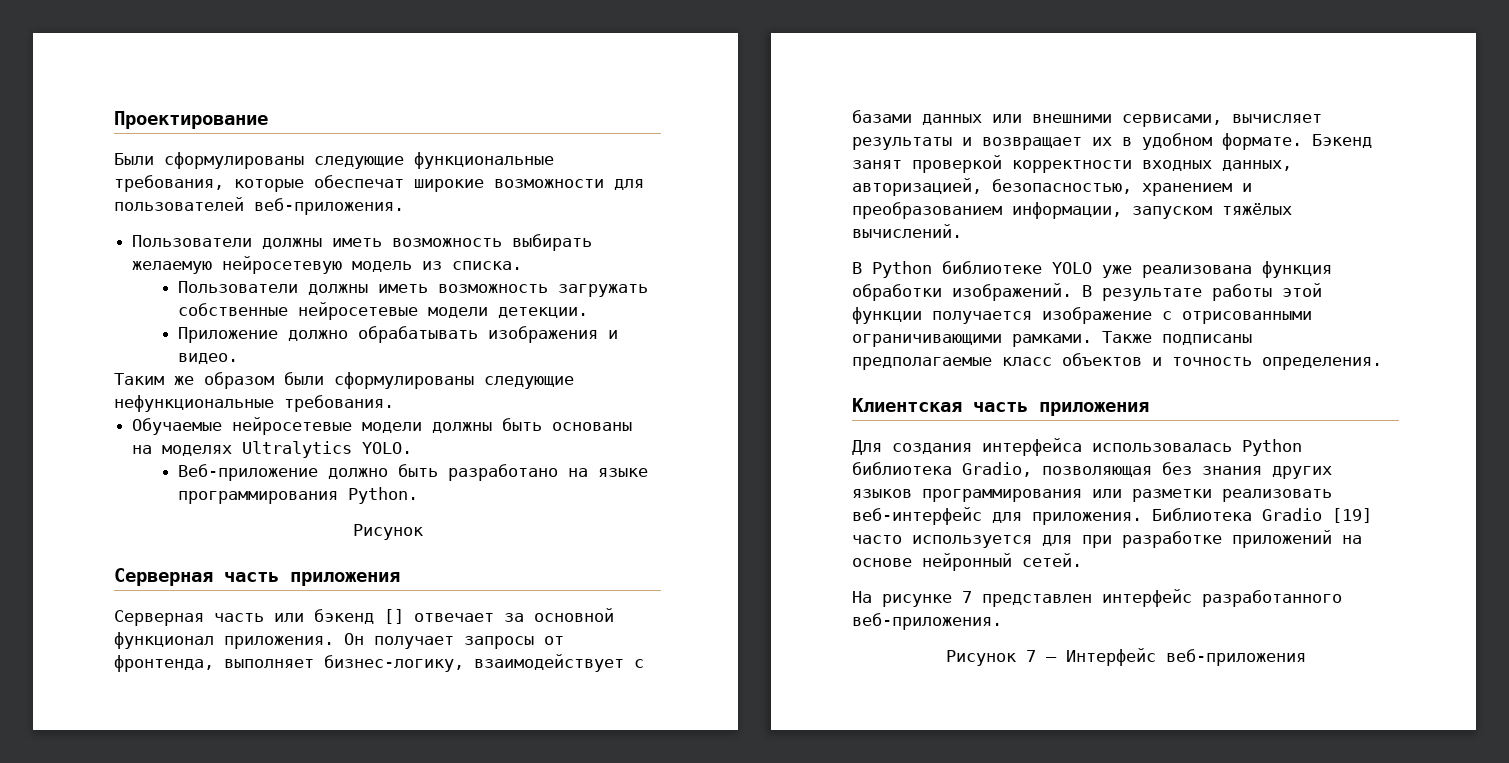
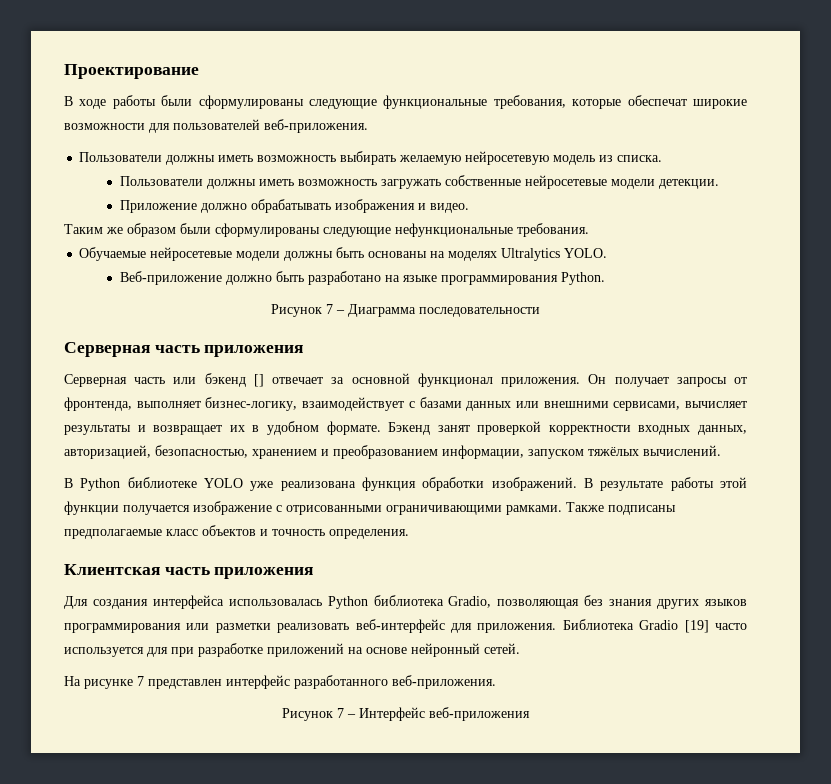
- Были сформулированы следующие функциональные требования, которые обеспечат широкие возможности для пользователей веб-приложения.
+ В ходе работы были сформулированы следующие функциональные требования, которые обеспечат широкие возможности для пользователей веб-приложения.
  Веб-приложение должно быть разработано на языке программирования Python.
- Рисунок
+ Рисунок 7 – Диаграмма последовательности

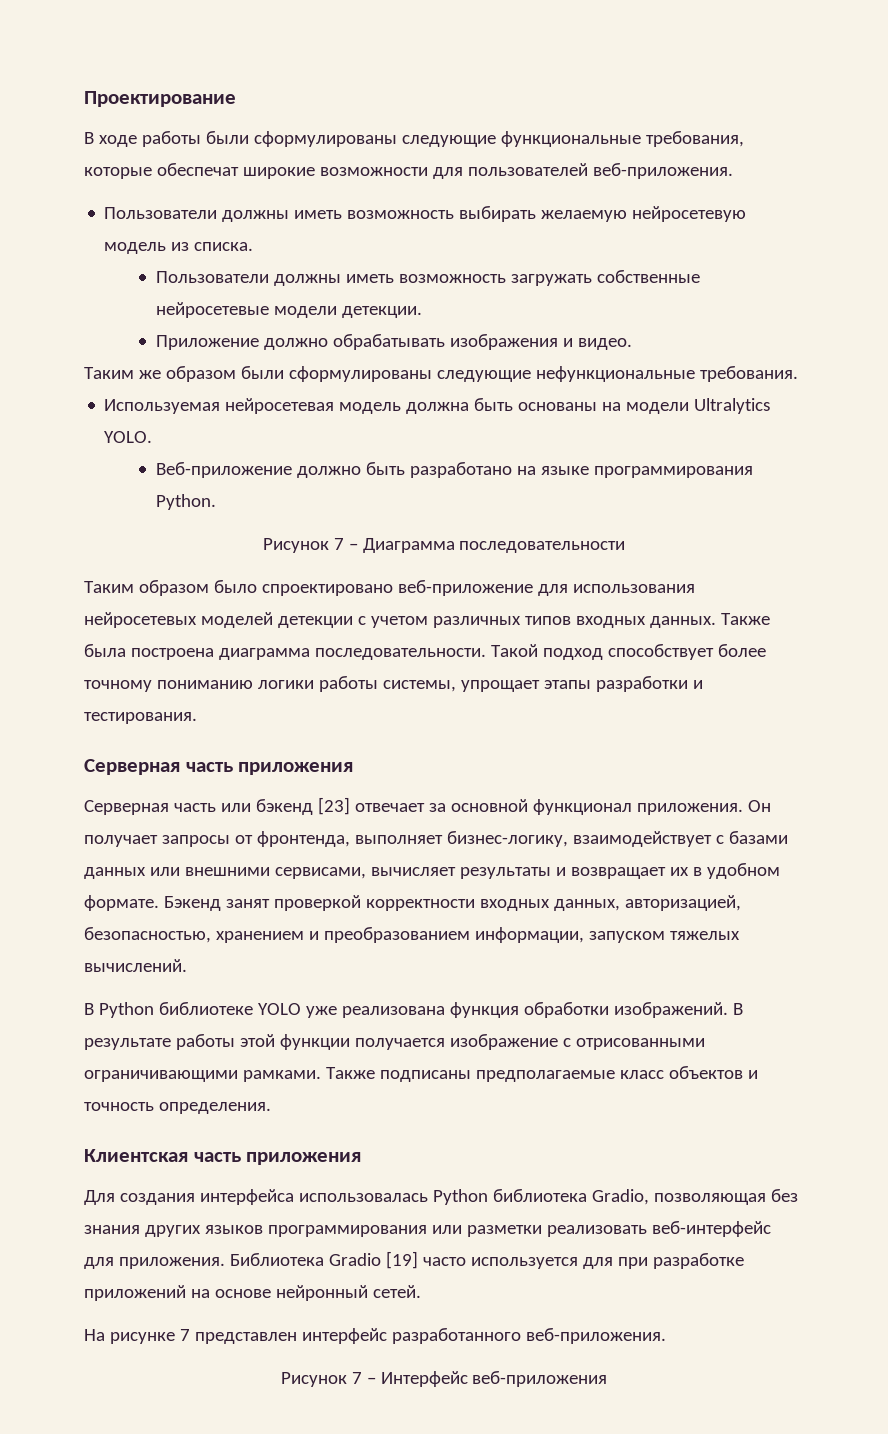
- Обучаемые нейросетевые модели должны быть основаны на моделях Ultralytics YOLO.
+ Используемая нейросетевая модель должна быть основаны на модели Ultralytics YOLO.
+ Таким образом было спроектировано веб-приложение для использования нейросетевых моделей детекции с учетом различных типов входных данных. Также была построена диаграмма последовательности. Такой подход способствует более точному пониманию логики работы системы, упрощает этапы разработки и тестирования.
- Серверная часть или бэкенд [] отвечает за основной функционал приложения.
+ Серверная часть или бэкенд [23] отвечает за основной функционал приложения.
- Бэкенд занят проверкой корректности входных данных, авторизацией, безопасностью, хранением и преобразованием информации, запуском тяжёлых вычислений.
+ Бэкенд занят проверкой корректности входных данных, авторизацией, безопасностью, хранением и преобразованием информации, запуском тяжелых вычислений.

